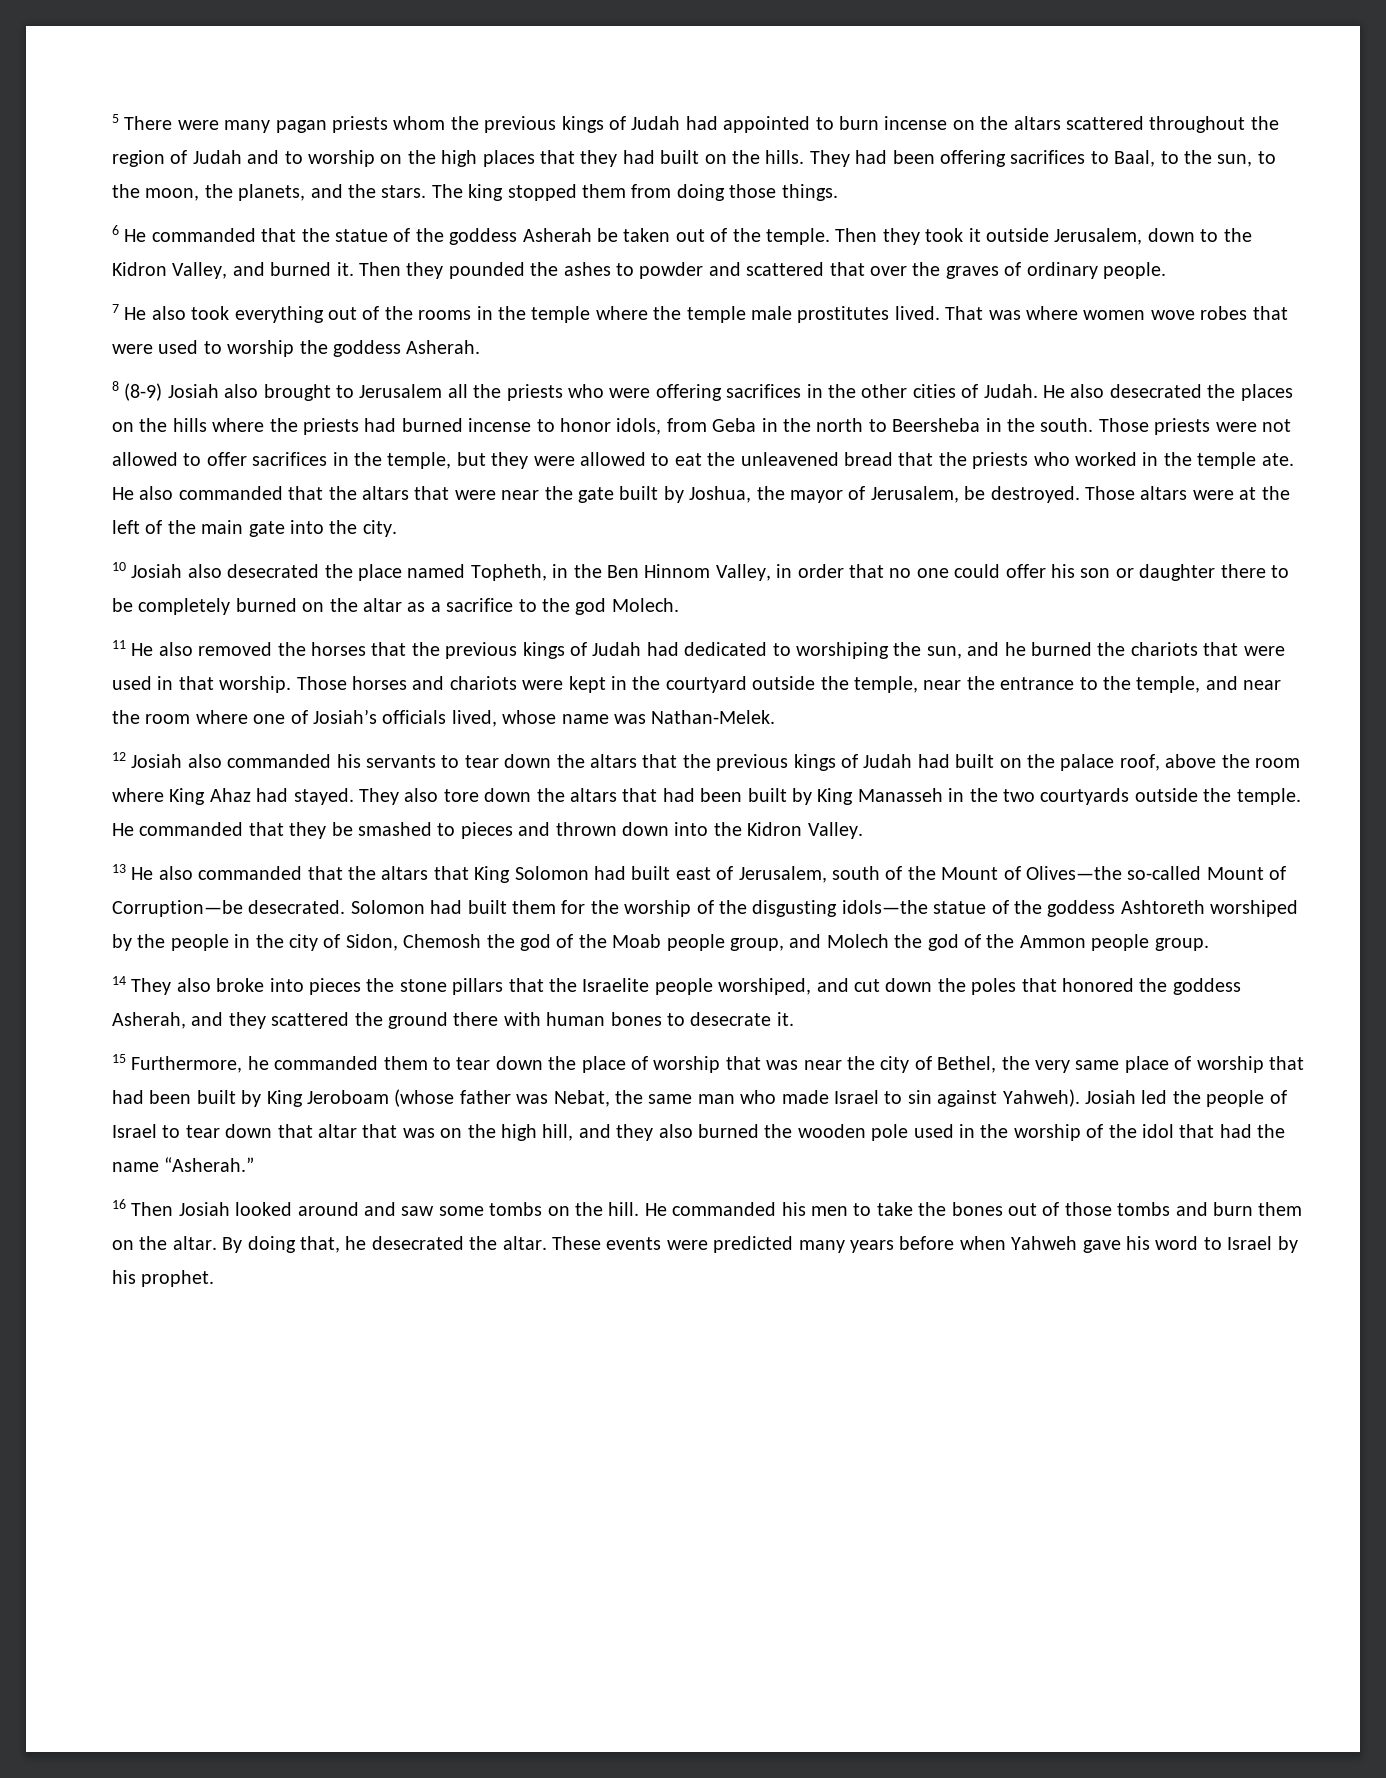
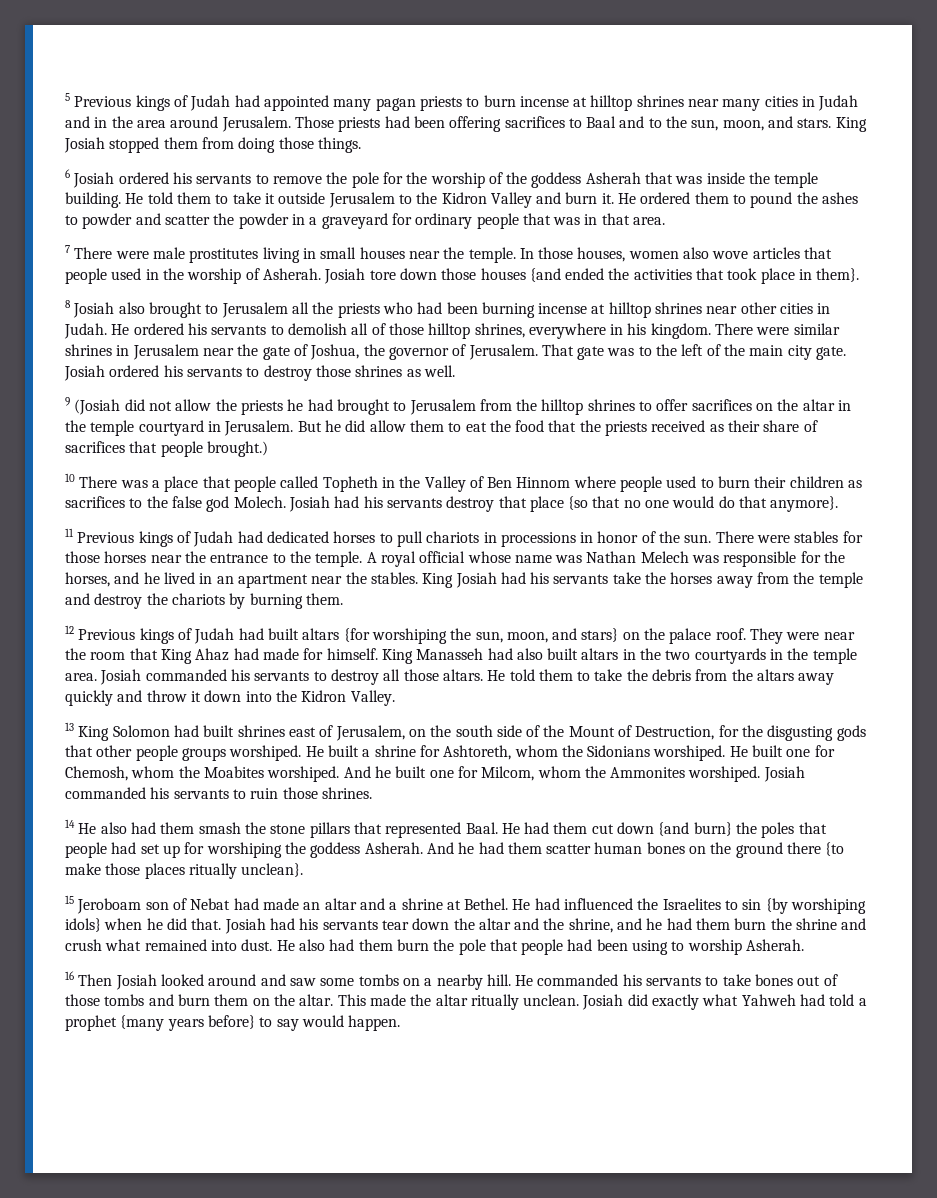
- 5 There were many pagan priests whom the previous kings of Judah had appointed to burn incense on the altars scattered throughout the region of Judah and to worship on the high places that they had built on the hills. They had been offering sacrifices to Baal, to the sun, to the moon, the planets, and the stars. The king stopped them from doing those things.
+ 5 Previous kings of Judah had appointed many pagan priests to burn incense at hilltop shrines near many cities in Judah and in the area around Jerusalem. Those priests had been offering sacrifices to Baal and to the sun, moon, and stars. King Josiah stopped them from doing those things.
- 6 He commanded that the statue of the goddess Asherah be taken out of the temple. Then they took it outside Jerusalem, down to the Kidron Valley, and burned it. Then they pounded the ashes to powder and scattered that over the graves of ordinary people.
- 7 He also took everything out of the rooms in the temple where the temple male prostitutes lived. That was where women wove robes that were used to worship the goddess Asherah.
+ 6 Josiah ordered his servants to remove the pole for the worship of the goddess Asherah that was inside the temple building. He told them to take it outside Jerusalem to the Kidron Valley and burn it. He ordered them to pound the ashes to powder and scatter the powder in a graveyard for ordinary people that was in that area.
+ 7 There were male prostitutes living in small houses near the temple. In those houses, women also wove articles that people used in the worship of Asherah. Josiah tore down those houses {and ended the activities that took place in them}.
- 8 (8-9) Josiah also brought to Jerusalem all the priests who were offering sacrifices in the other cities of Judah.
+ 8 Josiah also brought to Jerusalem all the priests who had been burning incense at hilltop shrines near other cities in Judah.
- He also desecrated the places on the hills where the priests had burned incense to honor idols, from Geba in the north to Beersheba in the south. Those priests were not allowed to offer sacrifices in the temple, but they were allowed to eat the unleavened bread that the priests who worked in the temple ate. He also commanded that the altars that were near the gate built by Joshua, the mayor of Jerusalem, be destroyed. Those altars were at the left of the main gate into the city.
- 10 Josiah also desecrated the place named Topheth, in the Ben Hinnom Valley, in order that no one could offer his son or daughter there to be completely burned on the altar as a sacrifice to the god Molech.
- 11 He also removed the horses that the previous kings of Judah had dedicated to worshiping the sun, and he burned the chariots that were used in that worship. Those horses and chariots were kept in the courtyard outside the temple, near the entrance to the temple, and near the room where one of Josiah’s officials lived, whose name was Nathan-Melek.
- 12 Josiah also commanded his servants to tear down the altars that the previous kings of Judah had built on the palace roof, above the room where King Ahaz had stayed. They also tore down the altars that had been built by King Manasseh in the two courtyards outside the temple. He commanded that they be smashed to pieces and thrown down into the Kidron Valley.
+ He ordered his servants to demolish all of those hilltop shrines, everywhere in his kingdom. There were similar shrines in Jerusalem near the gate of Joshua, the governor of Jerusalem. That gate was to the left of the main city gate. Josiah ordered his servants to destroy those shrines as well.
+ 9 (Josiah did not allow the priests he had brought to Jerusalem from the hilltop shrines to offer sacrifices on the altar in the temple courtyard in Jerusalem. But he did allow them to eat the food that the priests received as their share of sacrifices that people brought.)
+ 10 There was a place that people called Topheth in the Valley of Ben Hinnom where people used to burn their children as sacrifices to the false god Molech. Josiah had his servants destroy that place {so that no one would do that anymore}.
+ 11 Previous kings of Judah had dedicated horses to pull chariots in processions in honor of the sun. There were stables for those horses near the entrance to the temple. A royal official whose name was Nathan Melech was responsible for the horses, and he lived in an apartment near the stables. King Josiah had his servants take the horses away from the temple and destroy the chariots by burning them.
+ 12 Previous kings of Judah had built altars {for worshiping the sun, moon, and stars} on the palace roof. They were near the room that King Ahaz had made for himself. King Manasseh had also built altars in the two courtyards in the temple area. Josiah commanded his servants to destroy all those altars. He told them to take the debris from the altars away quickly and throw it down into the Kidron Valley.
- 13 He also commanded that the altars that King Solomon had built east of Jerusalem, south of the Mount of Olives—the so-called Mount of Corruption—be desecrated. Solomon had built them for the worship of the disgusting idols—the statue of the goddess Ashtoreth worshiped by the people in the city of Sidon, Chemosh the god of the Moab people group, and Molech the god of the Ammon people group.
- 14 They also broke into pieces the stone pillars that the Israelite people worshiped, and cut down the poles that honored the goddess Asherah, and they scattered the ground there with human bones to desecrate it.
- 15 Furthermore, he commanded them to tear down the place of worship that was near the city of Bethel, the very same place of worship that had been built by King Jeroboam (whose father was Nebat, the same man who made Israel to sin against Yahweh). Josiah led the people of Israel to tear down that altar that was on the high hill, and they also burned the wooden pole used in the worship of the idol that had the name “Asherah.”
+ 13 King Solomon had built shrines east of Jerusalem, on the south side of the Mount of Destruction, for the disgusting gods that other people groups worshiped. He built a shrine for Ashtoreth, whom the Sidonians worshiped. He built one for Chemosh, whom the Moabites worshiped. And he built one for Milcom, whom the Ammonites worshiped. Josiah commanded his servants to ruin those shrines.
+ 14 He also had them smash the stone pillars that represented Baal. He had them cut down {and burn} the poles that people had set up for worshiping the goddess Asherah. And he had them scatter human bones on the ground there {to make those places ritually unclean}.
+ 15 Jeroboam son of Nebat had made an altar and a shrine at Bethel. He had influenced the Israelites to sin {by worshiping idols} when he did that. Josiah had his servants tear down the altar and the shrine, and he had them burn the shrine and crush what remained into dust. He also had them burn the pole that people had been using to worship Asherah.
- 16 Then Josiah looked around and saw some tombs on the hill.
+ 16 Then Josiah looked around and saw some tombs on a nearby hill.
- He commanded his men to take the bones out of those tombs and burn them on the altar.
+ He commanded his servants to take bones out of those tombs and burn them on the altar.
- By doing that, he desecrated the altar. These events were predicted many years before when Yahweh gave his word to Israel by his prophet.
+ This made the altar ritually unclean. Josiah did exactly what Yahweh had told a prophet {many years before} to say would happen.

